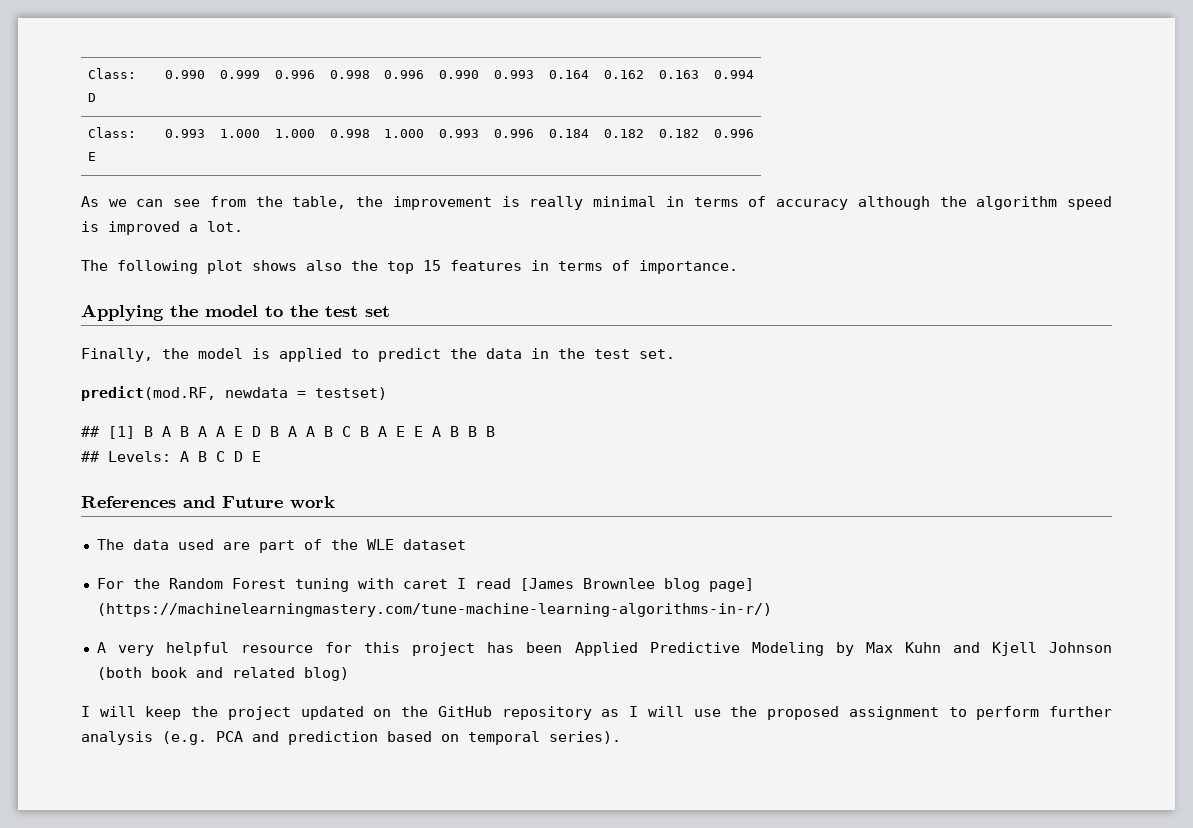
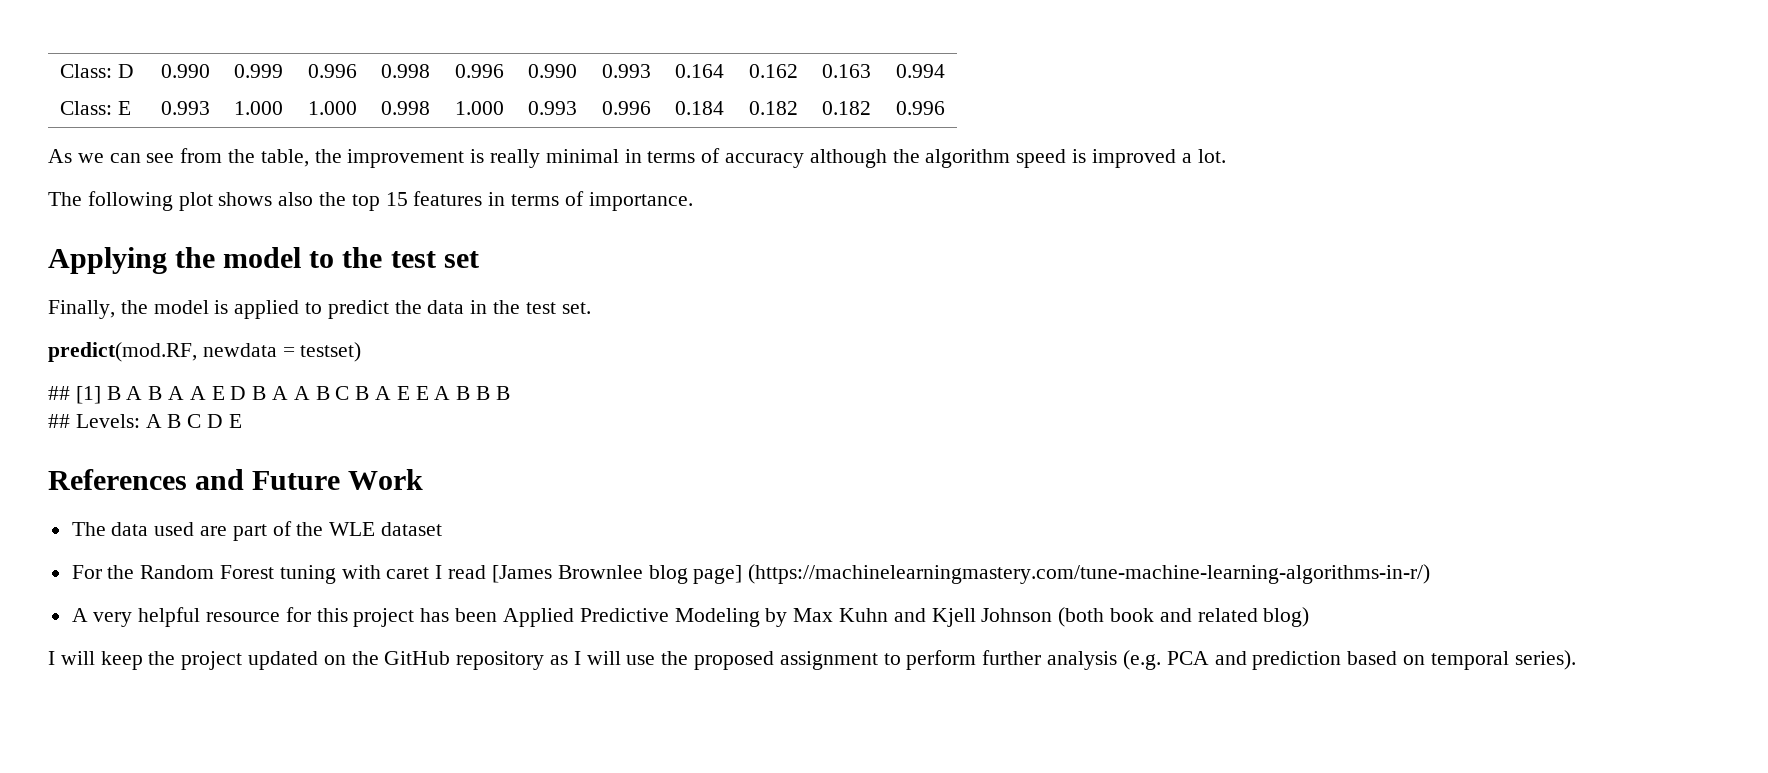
- References and Future work
+ References and Future Work

